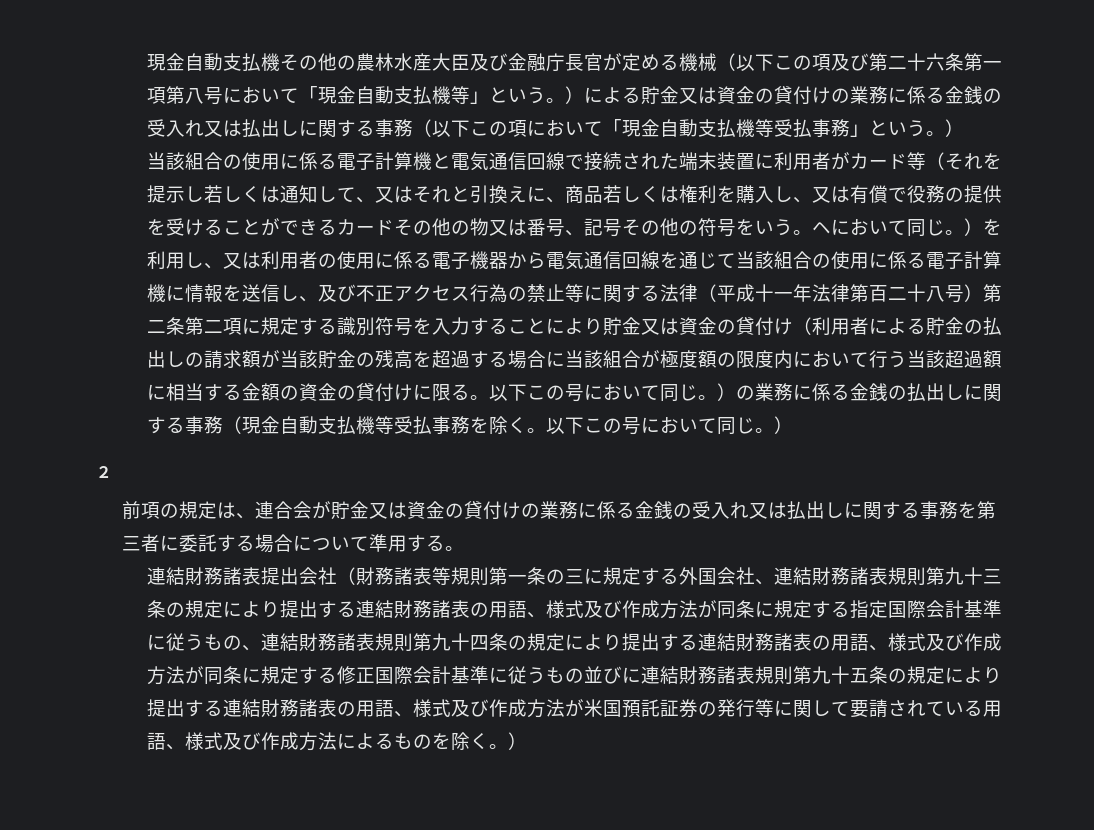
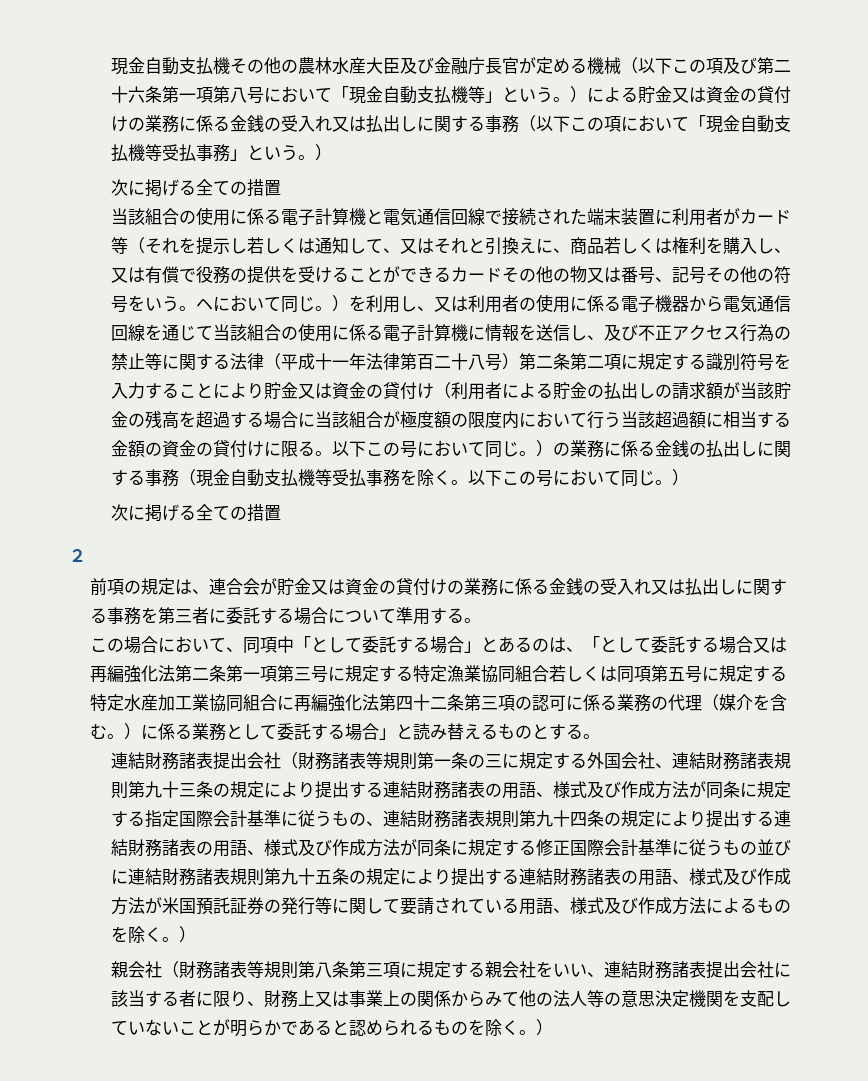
  現金自動支払機その他の農林水産大臣及び金融庁長官が定める機械（以下この項及び第二十六条第一項第八号において「現金自動支払機等」という。）による貯金又は資金の貸付けの業務に係る金銭の受入れ又は払出しに関する事務（以下この項において「現金自動支払機等受払事務」という。）
+ 次に掲げる全ての措置
  以下この号において同じ。）の業務に係る金銭の払出しに関する事務（現金自動支払機等受払事務を除く。以下この号において同じ。）
+ 次に掲げる全ての措置
+ この場合において、同項中「として委託する場合」とあるのは、「として委託する場合又は再編強化法第二条第一項第三号に規定する特定漁業協同組合若しくは同項第五号に規定する特定水産加工業協同組合に再編強化法第四十二条第三項の認可に係る業務の代理（媒介を含む。）に係る業務として委託する場合」と読み替えるものとする。
+ 親会社（財務諸表等規則第八条第三項に規定する親会社をいい、連結財務諸表提出会社に該当する者に限り、財務上又は事業上の関係からみて他の法人等の意思決定機関を支配していないことが明らかであると認められるものを除く。）

